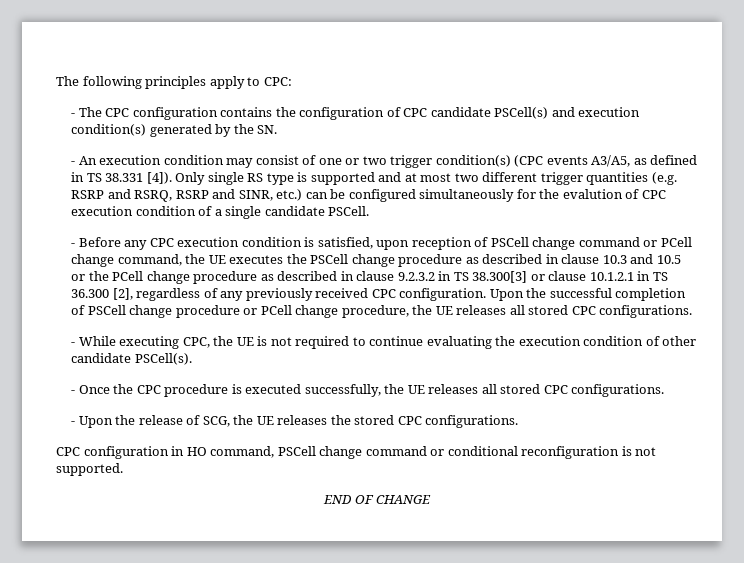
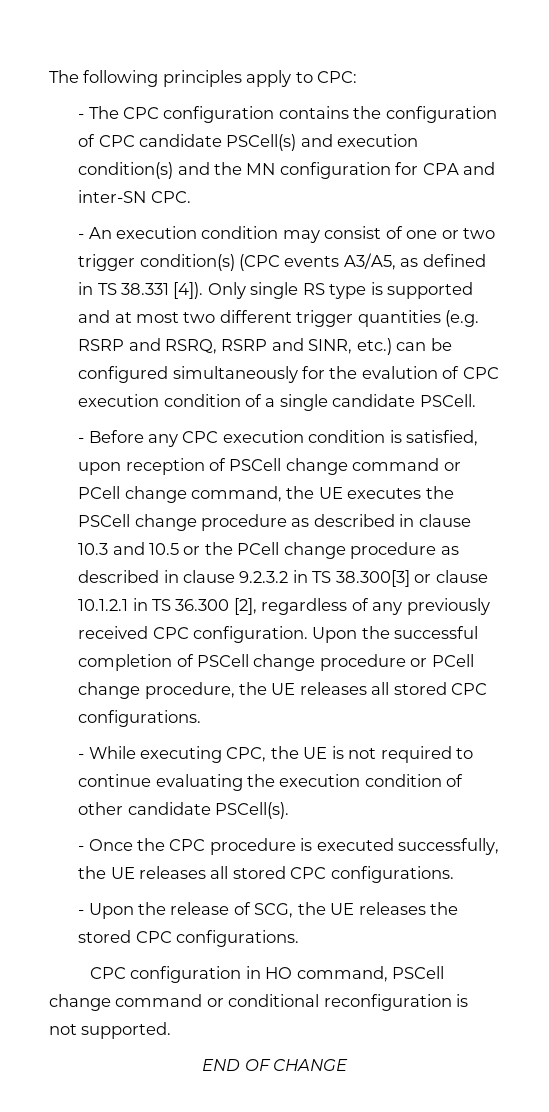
- - The CPC configuration contains the configuration of CPC candidate PSCell(s) and execution condition(s) generated by the SN.
+ - The CPC configuration contains the configuration of CPC candidate PSCell(s) and execution condition(s) and the MN configuration for CPA and inter-SN CPC.

